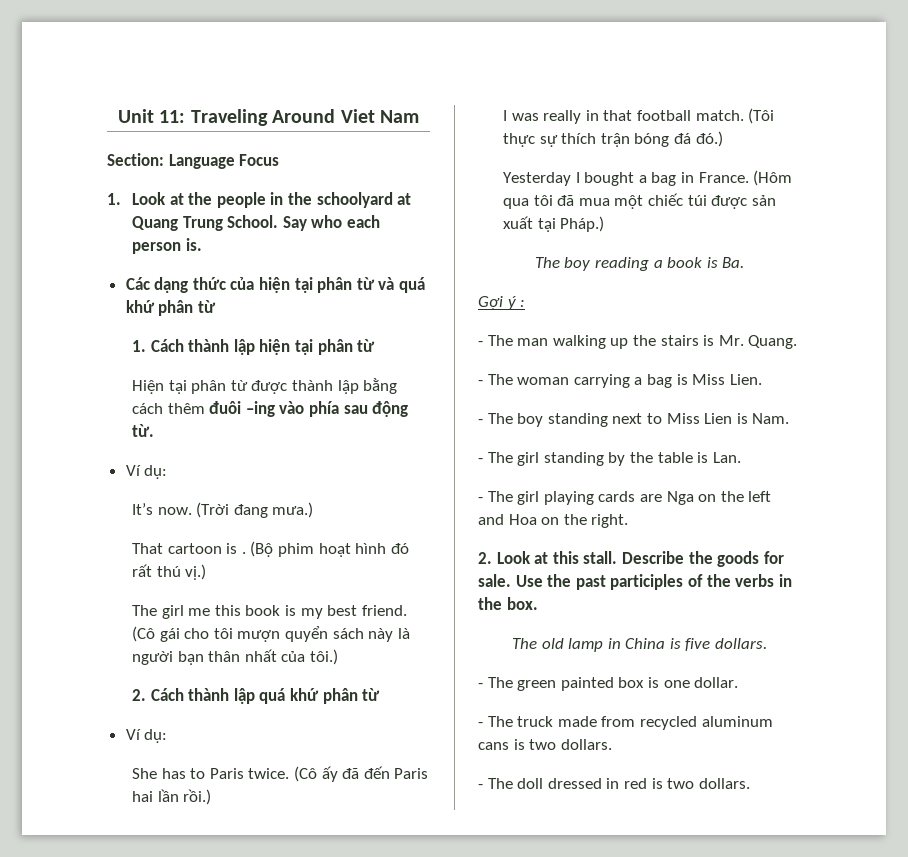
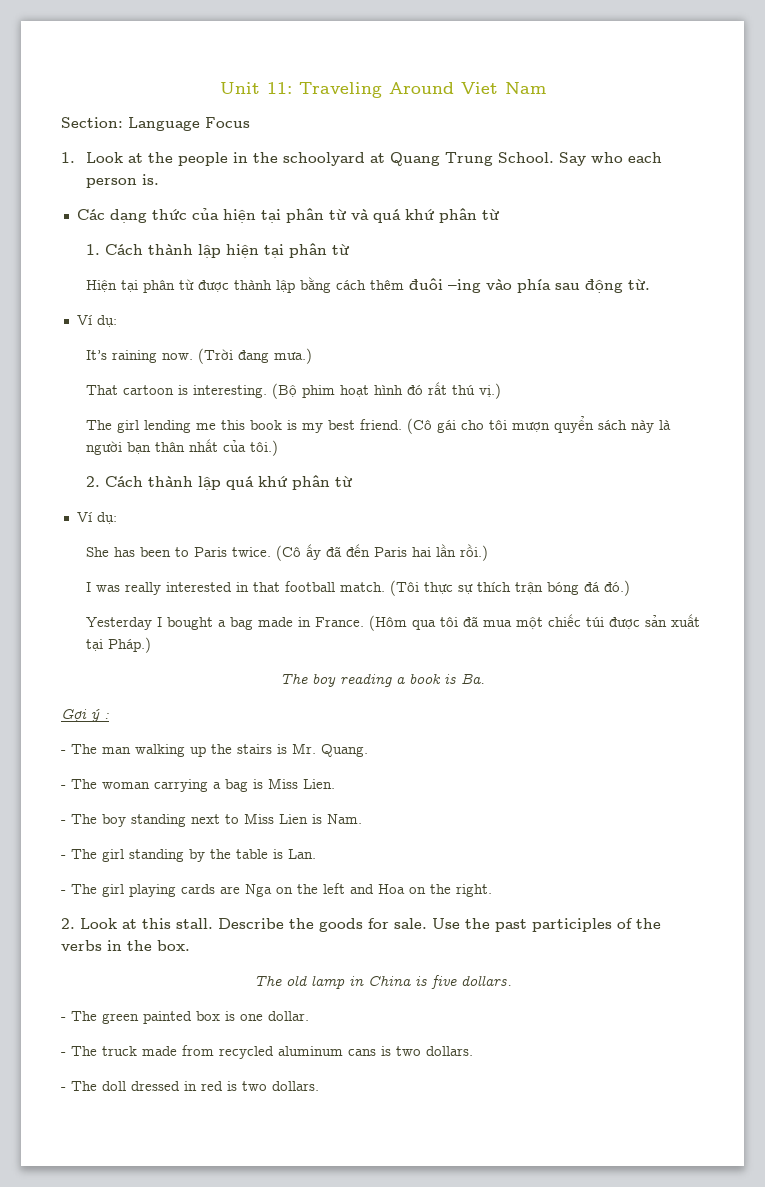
- It’s now.
+ It’s raining now.
- That cartoon is .
+ That cartoon is interesting.
- The girl me this book is my best friend.
+ The girl lending me this book is my best friend.
- She has to Paris twice.
+ She has been to Paris twice.
- I was really in that football match.
+ I was really interested in that football match.
- Yesterday I bought a bag in France.
+ Yesterday I bought a bag made in France.

